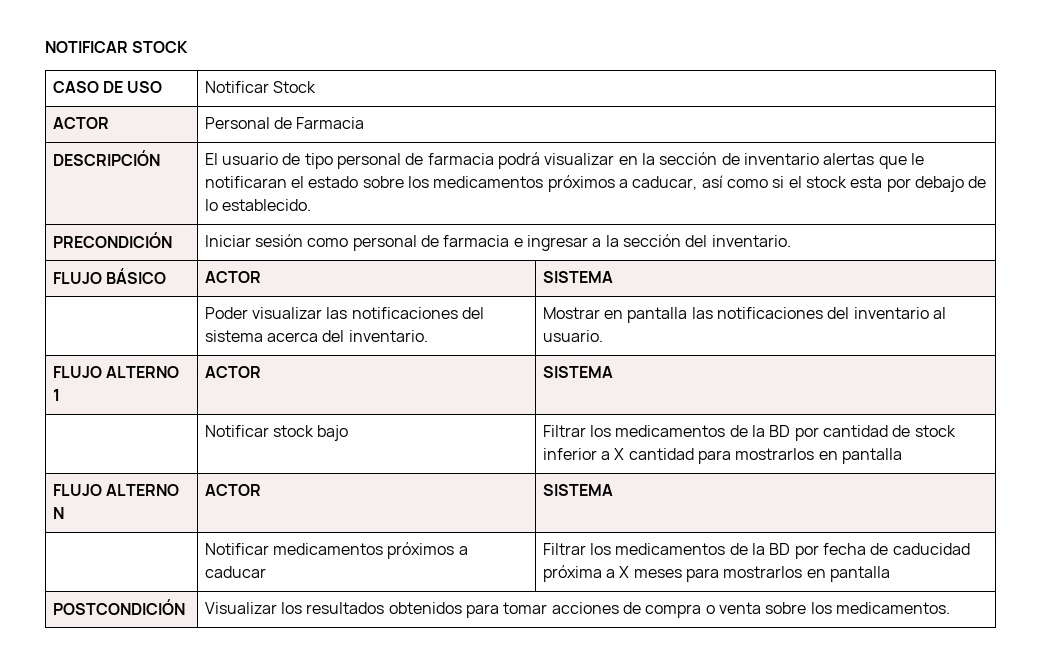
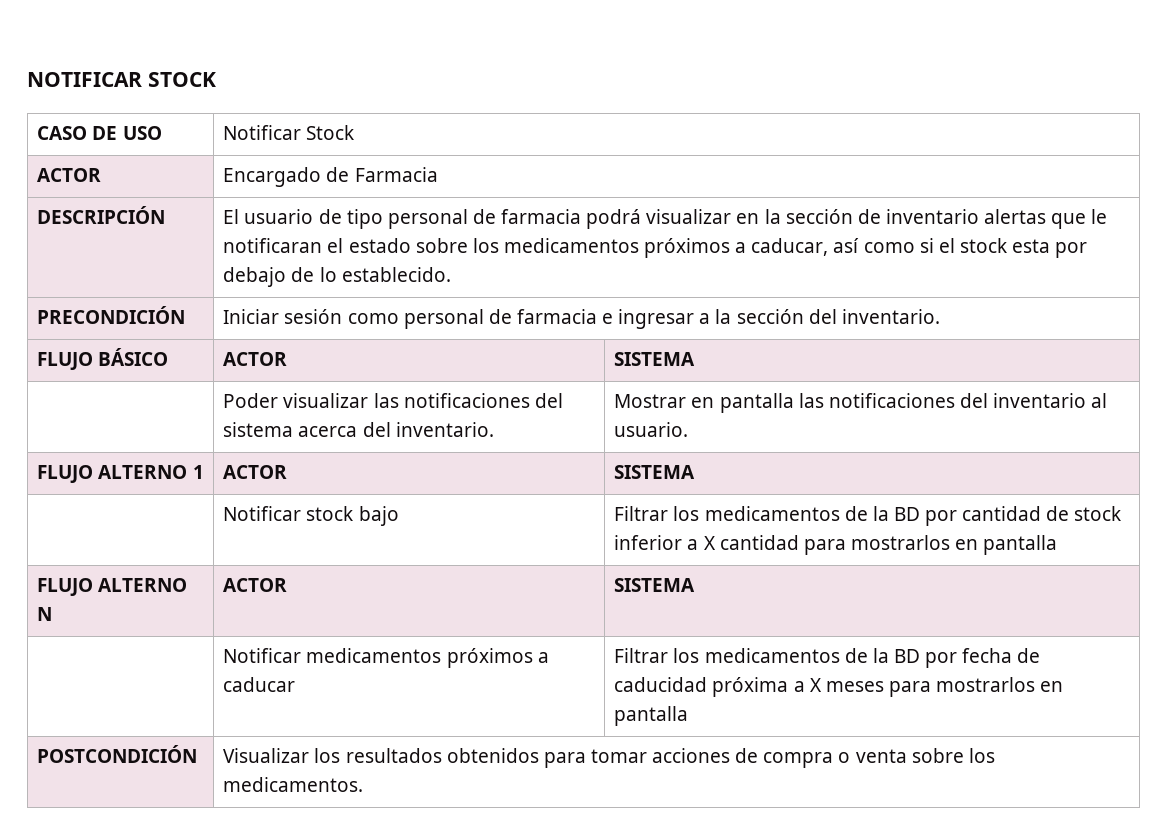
- ACTOR | Personal de Farmacia
+ ACTOR | Encargado de Farmacia

